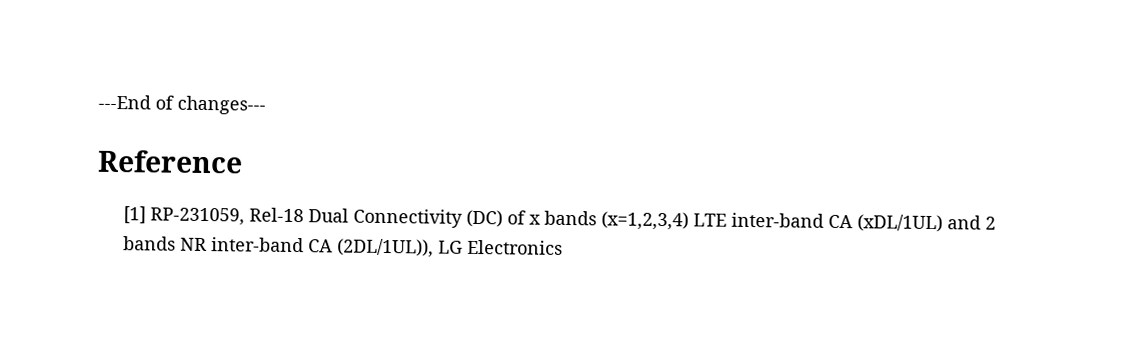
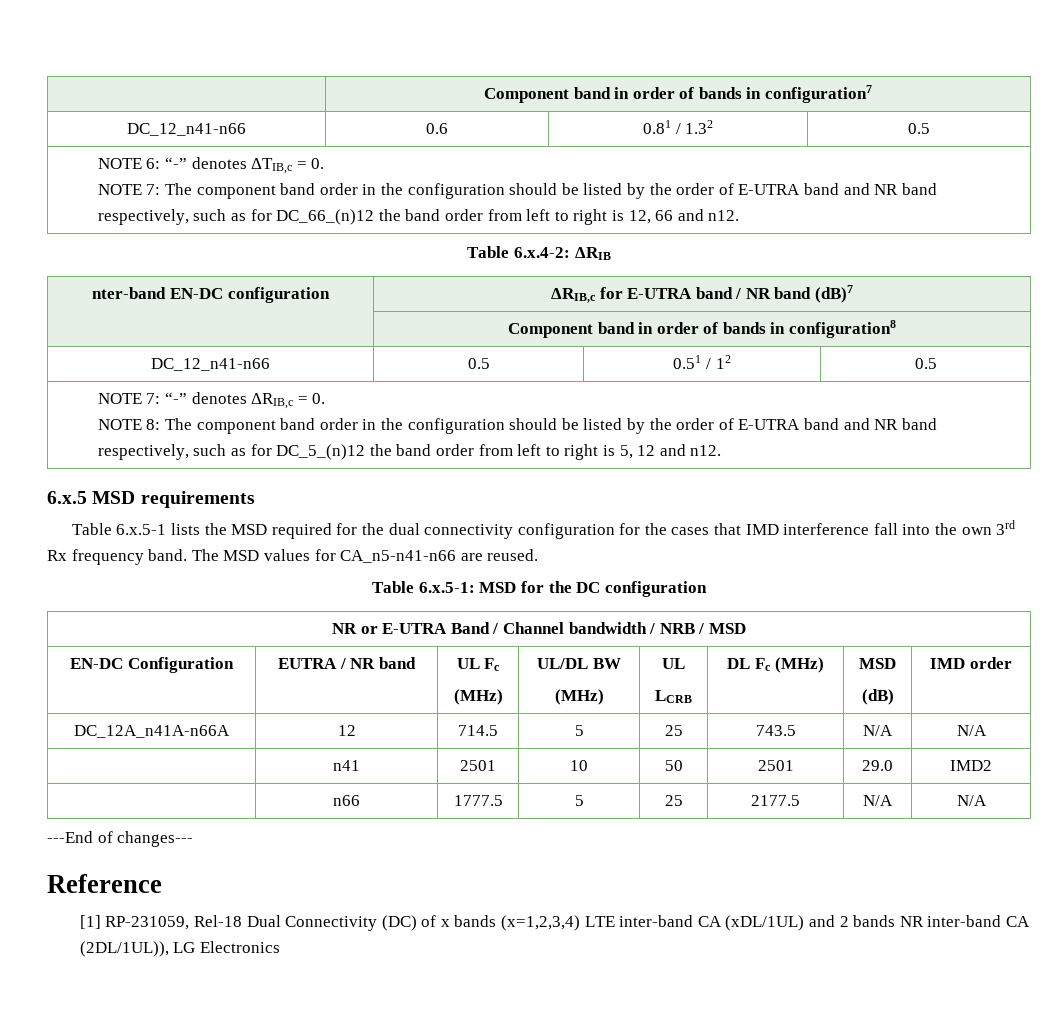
+ | Component band in order of bands in configuration7
+ DC_12_n41-n66 | 0.6 | 0.81 / 1.32 | 0.5
+ NOTE 6: “-” denotes ΔTIB,c = 0.
+ NOTE 7: The component band order in the configuration should be listed by the order of E-UTRA band and NR band respectively, such as for DC_66_(n)12 the band order from left to right is 12, 66 and n12.
+ Table 6.x.4-2: ΔRIB
+ nter-band EN-DC configuration | ΔRIB,c for E-UTRA band / NR band (dB)7
+ | Component band in order of bands in configuration8
+ DC_12_n41-n66 | 0.5 | 0.51 / 12 | 0.5
+ NOTE 7: “-” denotes ΔRIB,c = 0.
+ NOTE 8: The component band order in the configuration should be listed by the order of E-UTRA band and NR band respectively, such as for DC_5_(n)12 the band order from left to right is 5, 12 and n12.
+ 6.x.5 MSD requirements
+ Table 6.x.5-1 lists the MSD required for the dual connectivity configuration for the cases that IMD interference fall into the own 3rd Rx frequency band. The MSD values for CA_n5-n41-n66 are reused.
+ Table 6.x.5-1: MSD for the DC configuration
+ NR or E-UTRA Band / Channel bandwidth / NRB / MSD
+ EN-DC Configuration | EUTRA / NR band | UL Fc
+ (MHz) | UL/DL BW
+ (MHz) | UL
+ LCRB | DL Fc (MHz) | MSD
+ (dB) | IMD order
+ DC_12A_n41A-n66A | 12 | 714.5 | 5 | 25 | 743.5 | N/A | N/A
+ | n41 | 2501 | 10 | 50 | 2501 | 29.0 | IMD2
+ | n66 | 1777.5 | 5 | 25 | 2177.5 | N/A | N/A

